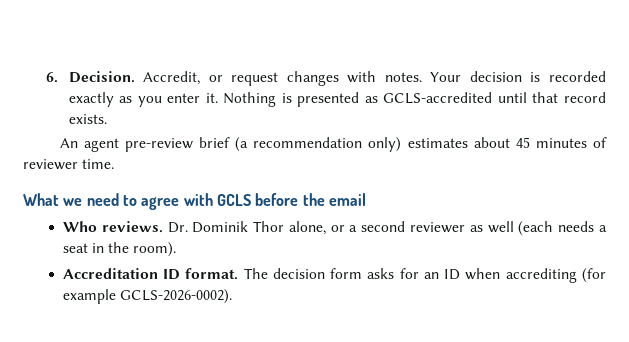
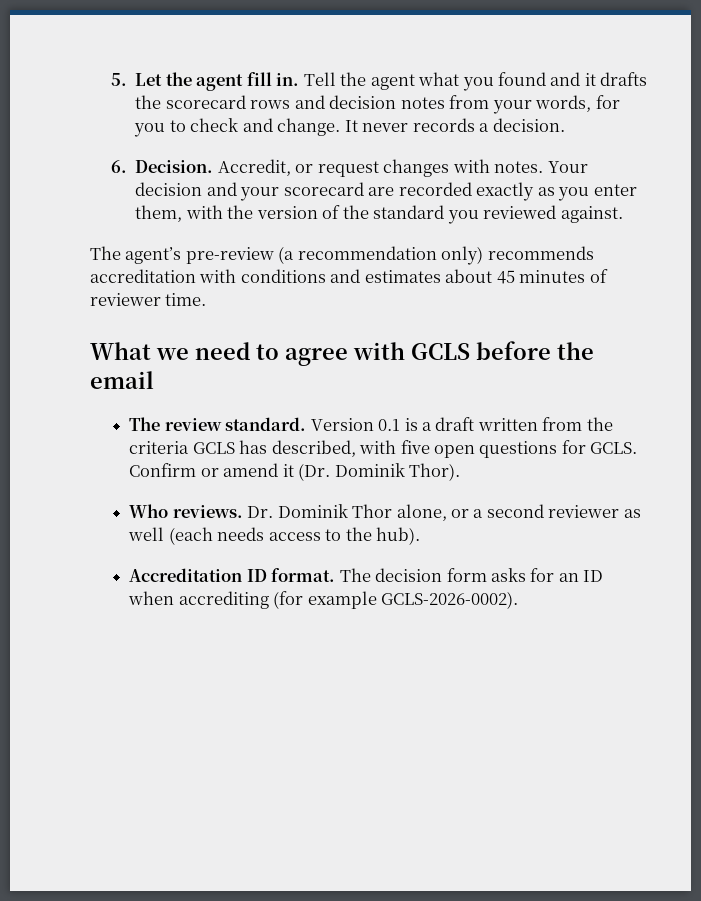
+ 5. Let the agent fill in. Tell the agent what you found and it drafts the scorecard rows and decision notes from your words, for you to check and change. It never records a decision.
- Your decision is recorded exactly as you enter it. Nothing is presented as GCLS-accredited until that record exists.
- An agent pre-review brief (a recommendation only) estimates about 45 minutes of reviewer time.
+ Your decision and your scorecard are recorded exactly as you enter them, with the version of the standard you reviewed against.
+ The agent’s pre-review (a recommendation only) recommends accreditation with conditions and estimates about 45 minutes of reviewer time.
+ The review standard. Version 0.1 is a draft written from the criteria GCLS has described, with five open questions for GCLS. Confirm or amend it (Dr. Dominik Thor).
- Dr. Dominik Thor alone, or a second reviewer as well (each needs a seat in the room).
+ Dr. Dominik Thor alone, or a second reviewer as well (each needs access to the hub).

